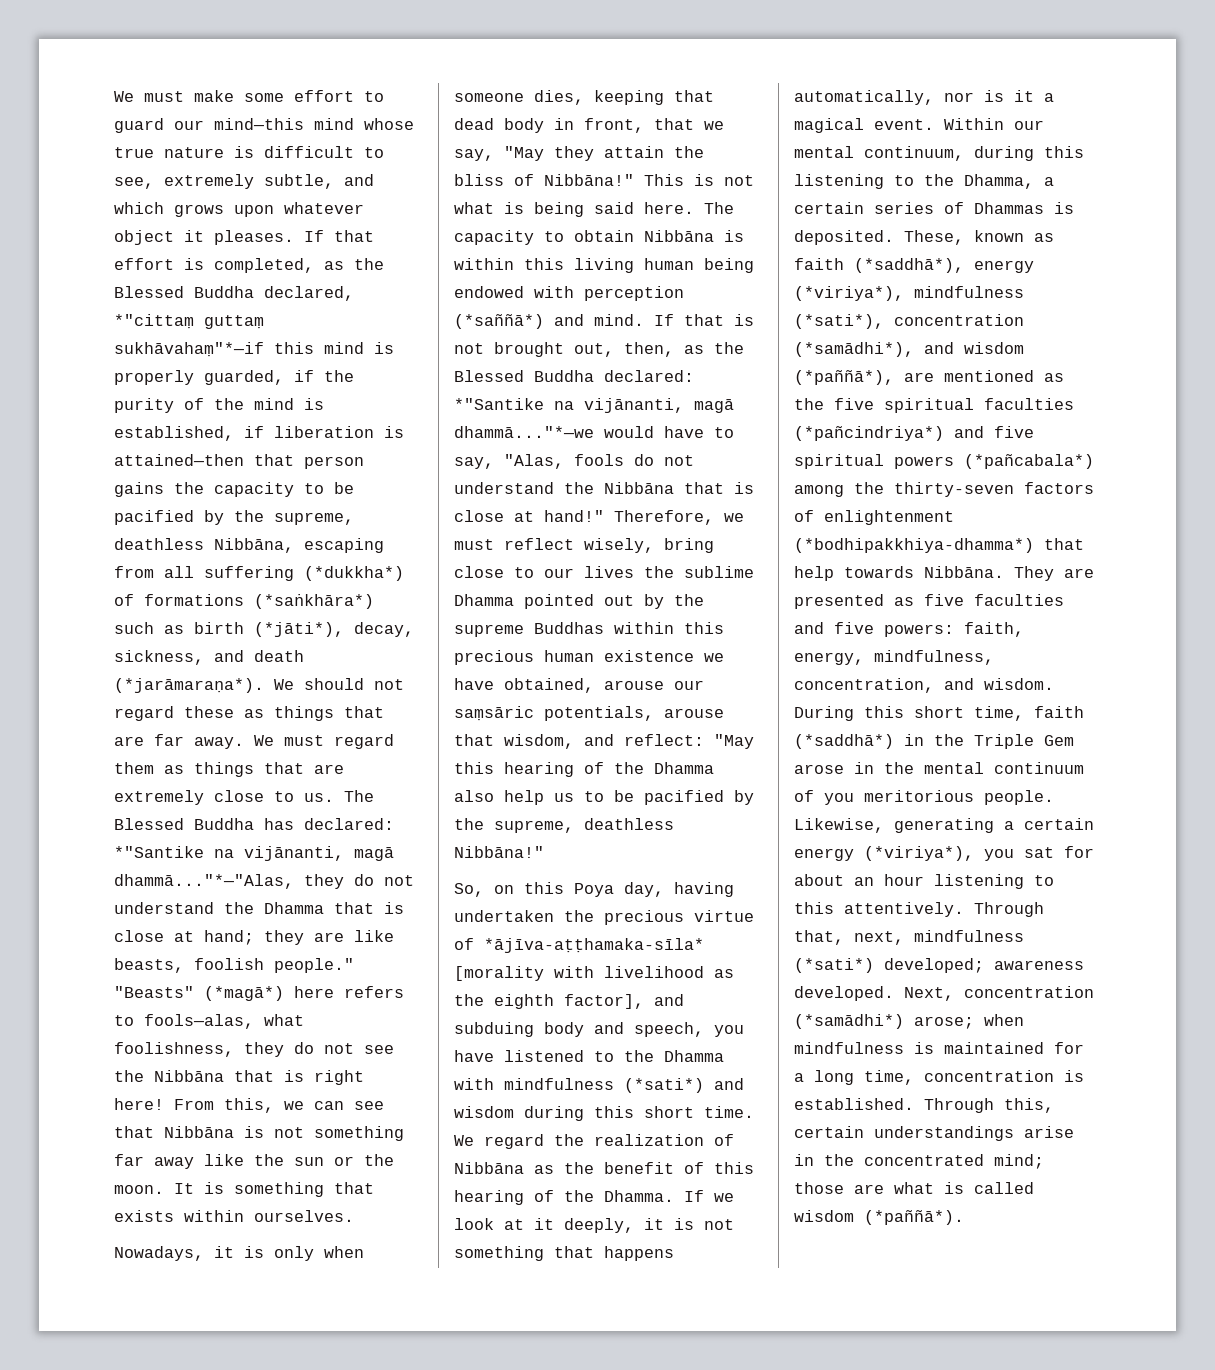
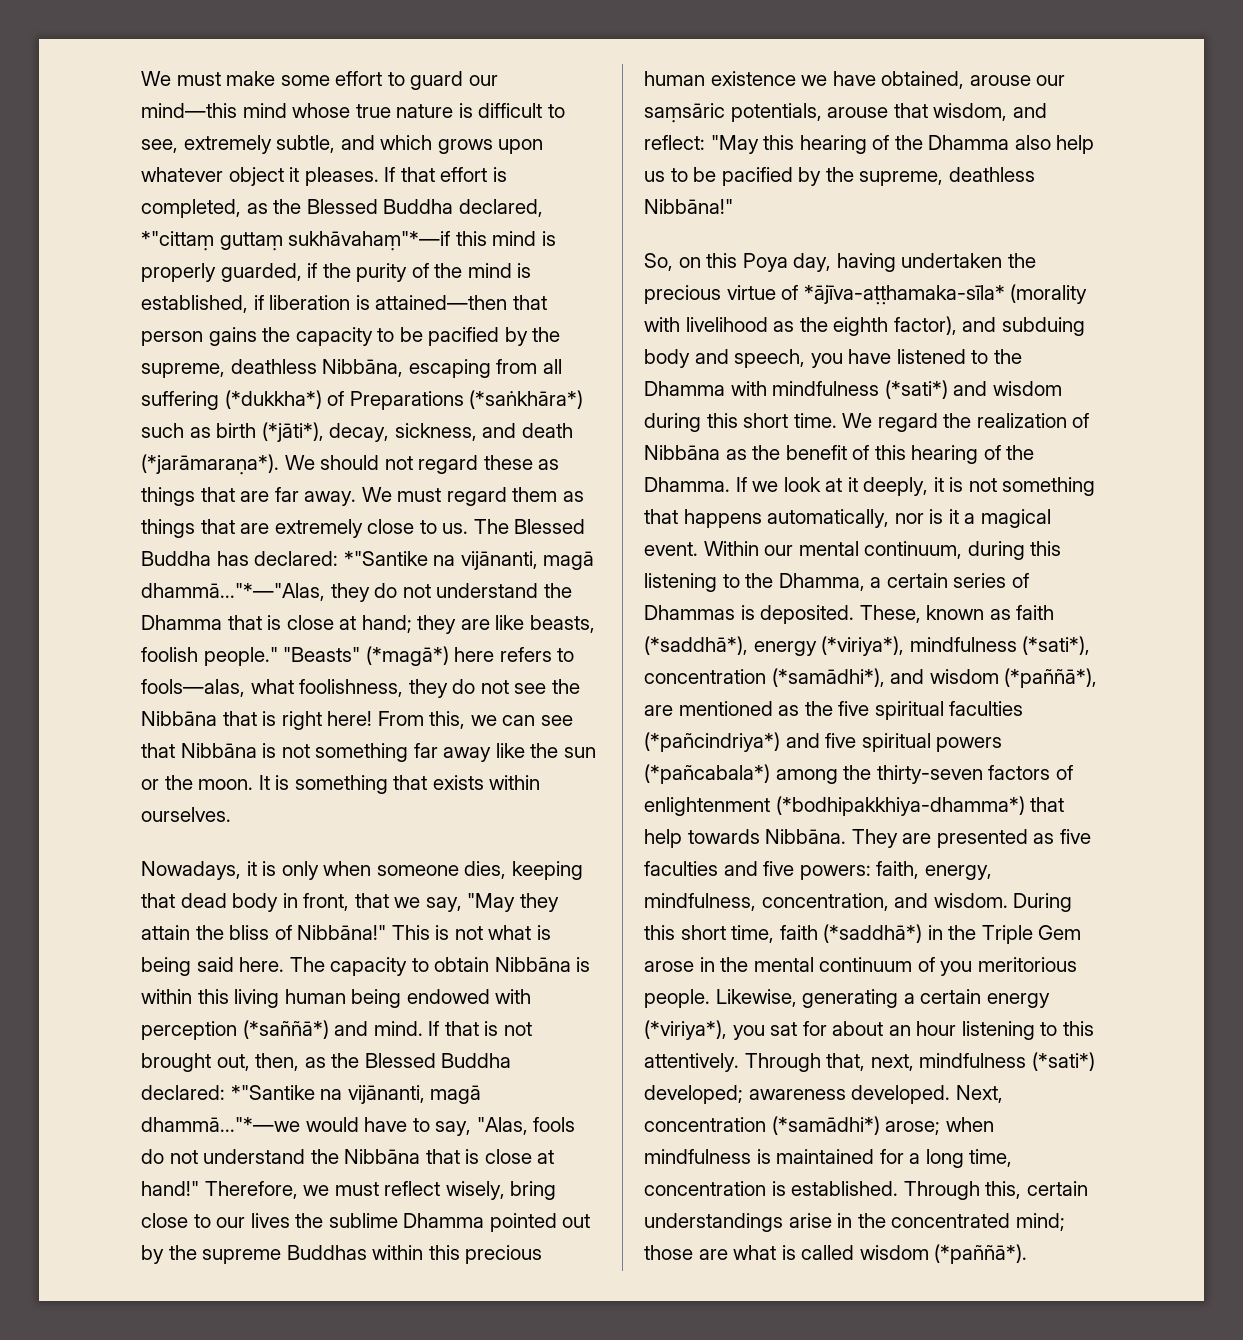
- If that effort is completed, as the Blessed Buddha declared, *"cittaṃ guttaṃ sukhāvahaṃ"*—if this mind is properly guarded, if the purity of the mind is established, if liberation is attained—then that person gains the capacity to be pacified by the supreme, deathless Nibbāna, escaping from all suffering (*dukkha*) of formations (*saṅkhāra*) such as birth (*jāti*), decay, sickness, and death (*jarāmaraṇa*).
+ If that effort is completed, as the Blessed Buddha declared, *"cittaṃ guttaṃ sukhāvahaṃ"*—if this mind is properly guarded, if the purity of the mind is established, if liberation is attained—then that person gains the capacity to be pacified by the supreme, deathless Nibbāna, escaping from all suffering (*dukkha*) of Preparations (*saṅkhāra*) such as birth (*jāti*), decay, sickness, and death (*jarāmaraṇa*).
- So, on this Poya day, having undertaken the precious virtue of *ājīva-aṭṭhamaka-sīla* [morality with livelihood as the eighth factor], and subduing body and speech, you have listened to the Dhamma with mindfulness (*sati*) and wisdom during this short time.
+ So, on this Poya day, having undertaken the precious virtue of *ājīva-aṭṭhamaka-sīla* (morality with livelihood as the eighth factor), and subduing body and speech, you have listened to the Dhamma with mindfulness (*sati*) and wisdom during this short time.

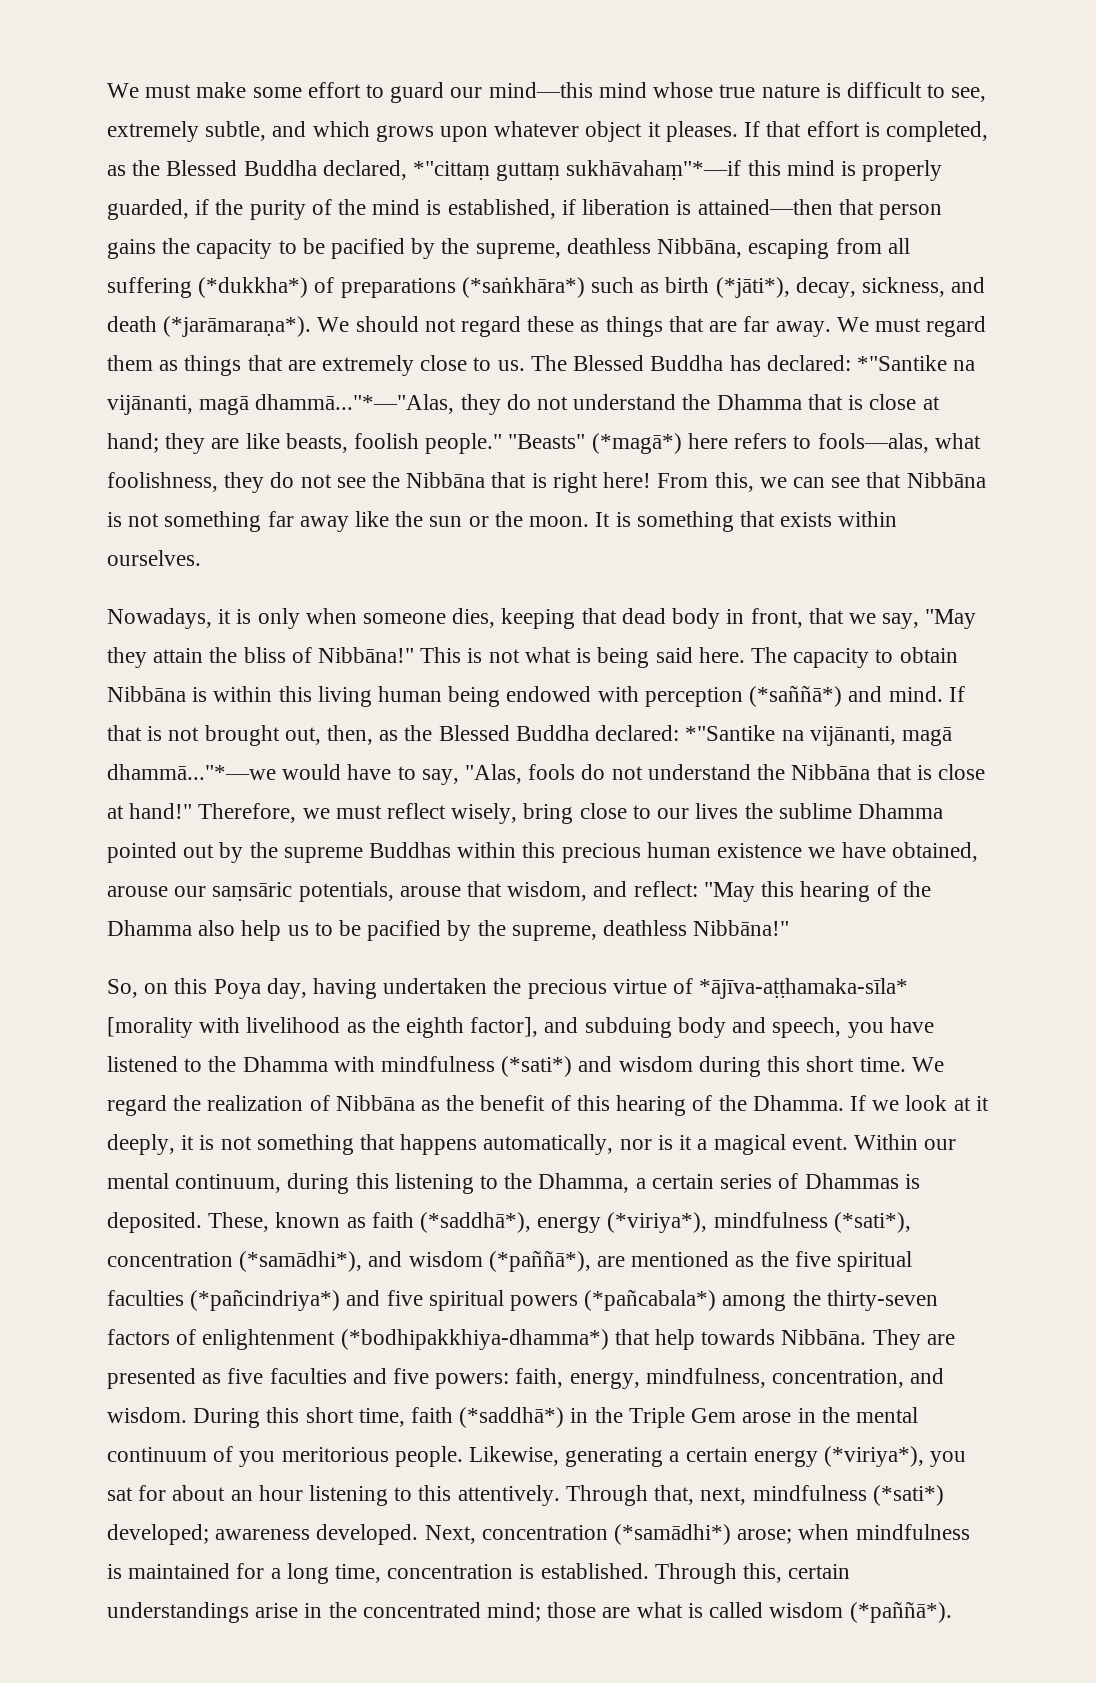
- If that effort is completed, as the Blessed Buddha declared, *"cittaṃ guttaṃ sukhāvahaṃ"*—if this mind is properly guarded, if the purity of the mind is established, if liberation is attained—then that person gains the capacity to be pacified by the supreme, deathless Nibbāna, escaping from all suffering (*dukkha*) of Preparations (*saṅkhāra*) such as birth (*jāti*), decay, sickness, and death (*jarāmaraṇa*).
+ If that effort is completed, as the Blessed Buddha declared, *"cittaṃ guttaṃ sukhāvahaṃ"*—if this mind is properly guarded, if the purity of the mind is established, if liberation is attained—then that person gains the capacity to be pacified by the supreme, deathless Nibbāna, escaping from all suffering (*dukkha*) of preparations (*saṅkhāra*) such as birth (*jāti*), decay, sickness, and death (*jarāmaraṇa*).
- So, on this Poya day, having undertaken the precious virtue of *ājīva-aṭṭhamaka-sīla* (morality with livelihood as the eighth factor), and subduing body and speech, you have listened to the Dhamma with mindfulness (*sati*) and wisdom during this short time.
+ So, on this Poya day, having undertaken the precious virtue of *ājīva-aṭṭhamaka-sīla* [morality with livelihood as the eighth factor], and subduing body and speech, you have listened to the Dhamma with mindfulness (*sati*) and wisdom during this short time.

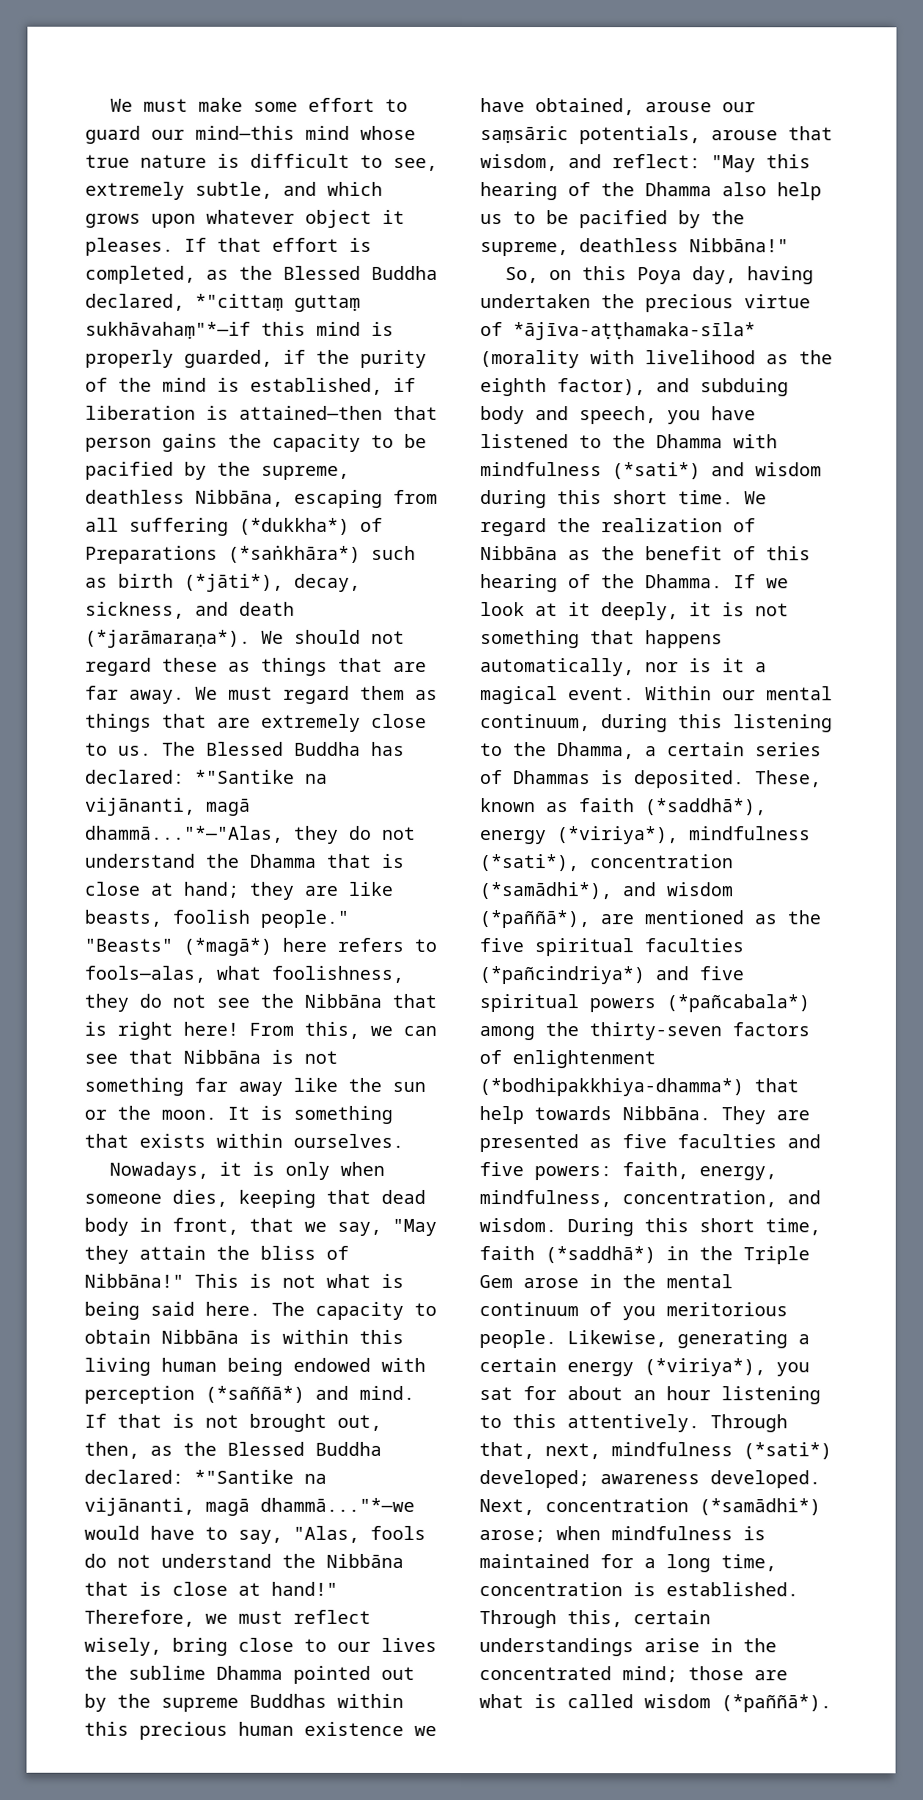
- If that effort is completed, as the Blessed Buddha declared, *"cittaṃ guttaṃ sukhāvahaṃ"*—if this mind is properly guarded, if the purity of the mind is established, if liberation is attained—then that person gains the capacity to be pacified by the supreme, deathless Nibbāna, escaping from all suffering (*dukkha*) of preparations (*saṅkhāra*) such as birth (*jāti*), decay, sickness, and death (*jarāmaraṇa*).
+ If that effort is completed, as the Blessed Buddha declared, *"cittaṃ guttaṃ sukhāvahaṃ"*—if this mind is properly guarded, if the purity of the mind is established, if liberation is attained—then that person gains the capacity to be pacified by the supreme, deathless Nibbāna, escaping from all suffering (*dukkha*) of Preparations (*saṅkhāra*) such as birth (*jāti*), decay, sickness, and death (*jarāmaraṇa*).
- So, on this Poya day, having undertaken the precious virtue of *ājīva-aṭṭhamaka-sīla* [morality with livelihood as the eighth factor], and subduing body and speech, you have listened to the Dhamma with mindfulness (*sati*) and wisdom during this short time.
+ So, on this Poya day, having undertaken the precious virtue of *ājīva-aṭṭhamaka-sīla* (morality with livelihood as the eighth factor), and subduing body and speech, you have listened to the Dhamma with mindfulness (*sati*) and wisdom during this short time.

